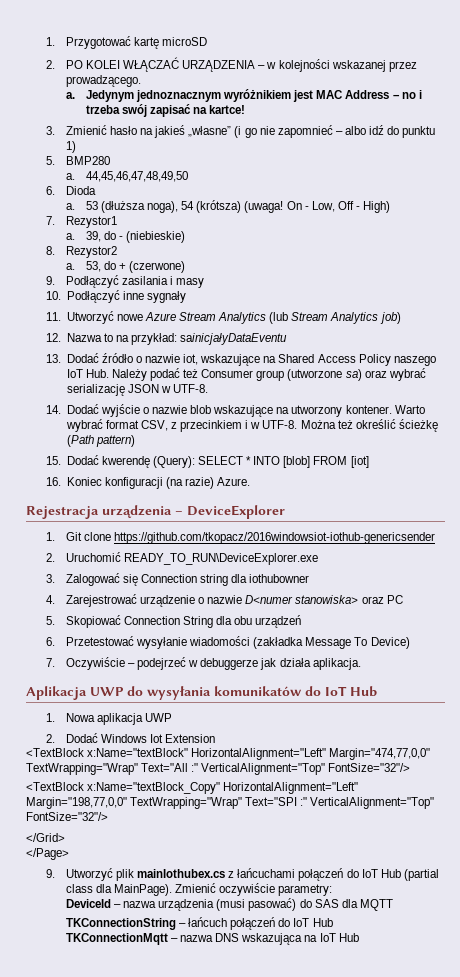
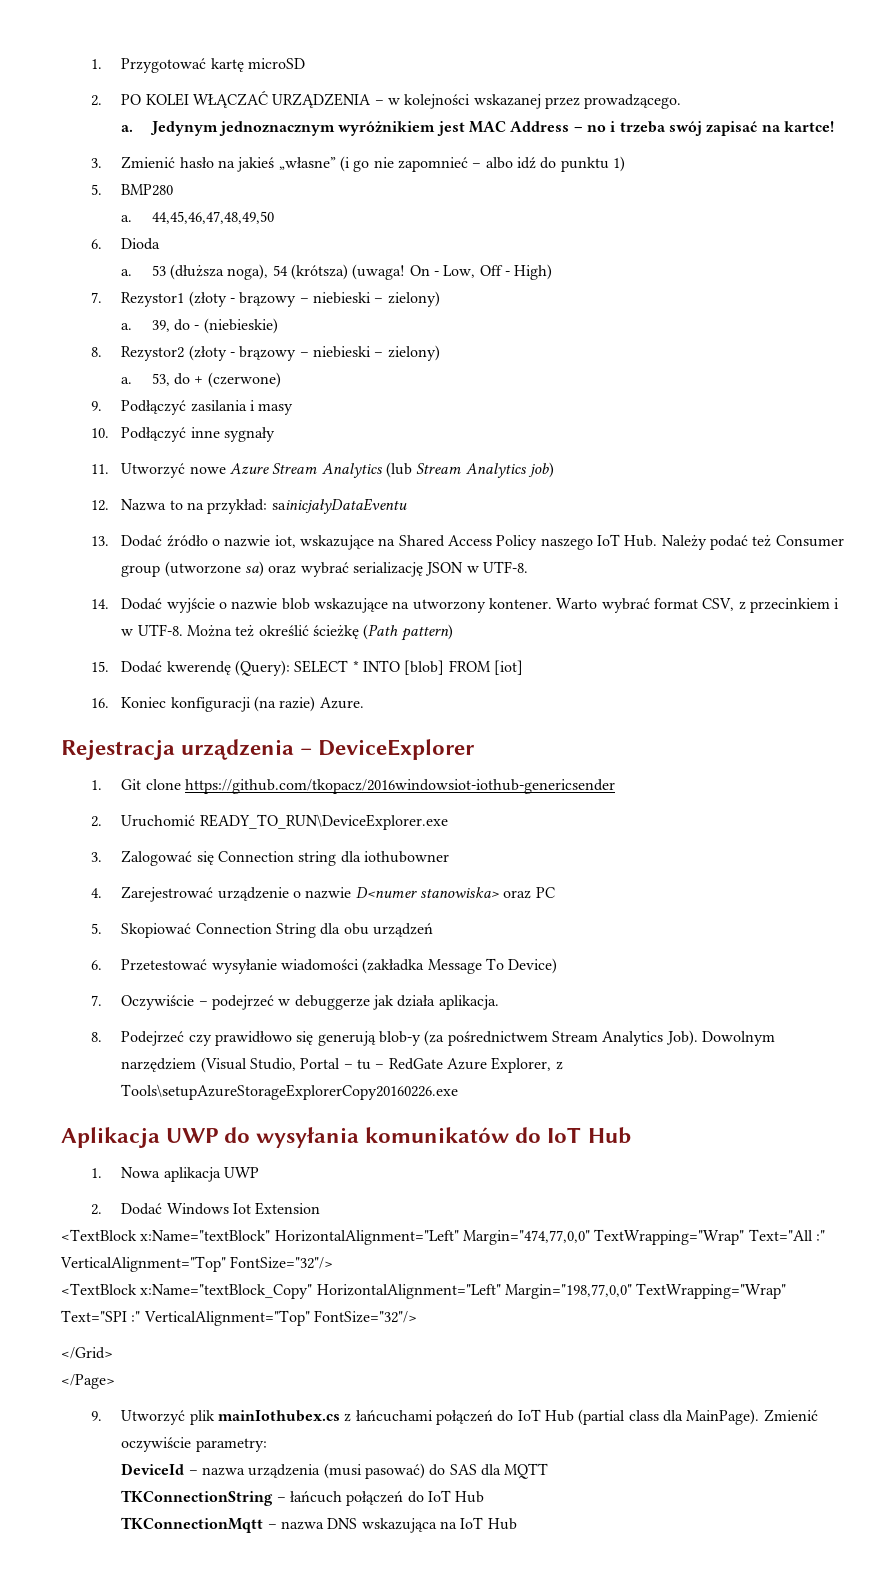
- 7. Rezystor1
+ 7. Rezystor1 (złoty - brązowy – niebieski – zielony)
- 8. Rezystor2
+ 8. Rezystor2 (złoty - brązowy – niebieski – zielony)
+ 8. Podejrzeć czy prawidłowo się generują blob-y (za pośrednictwem Stream Analytics Job). Dowolnym narzędziem (Visual Studio, Portal – tu – RedGate Azure Explorer, z Tools\setupAzureStorageExplorerCopy20160226.exe

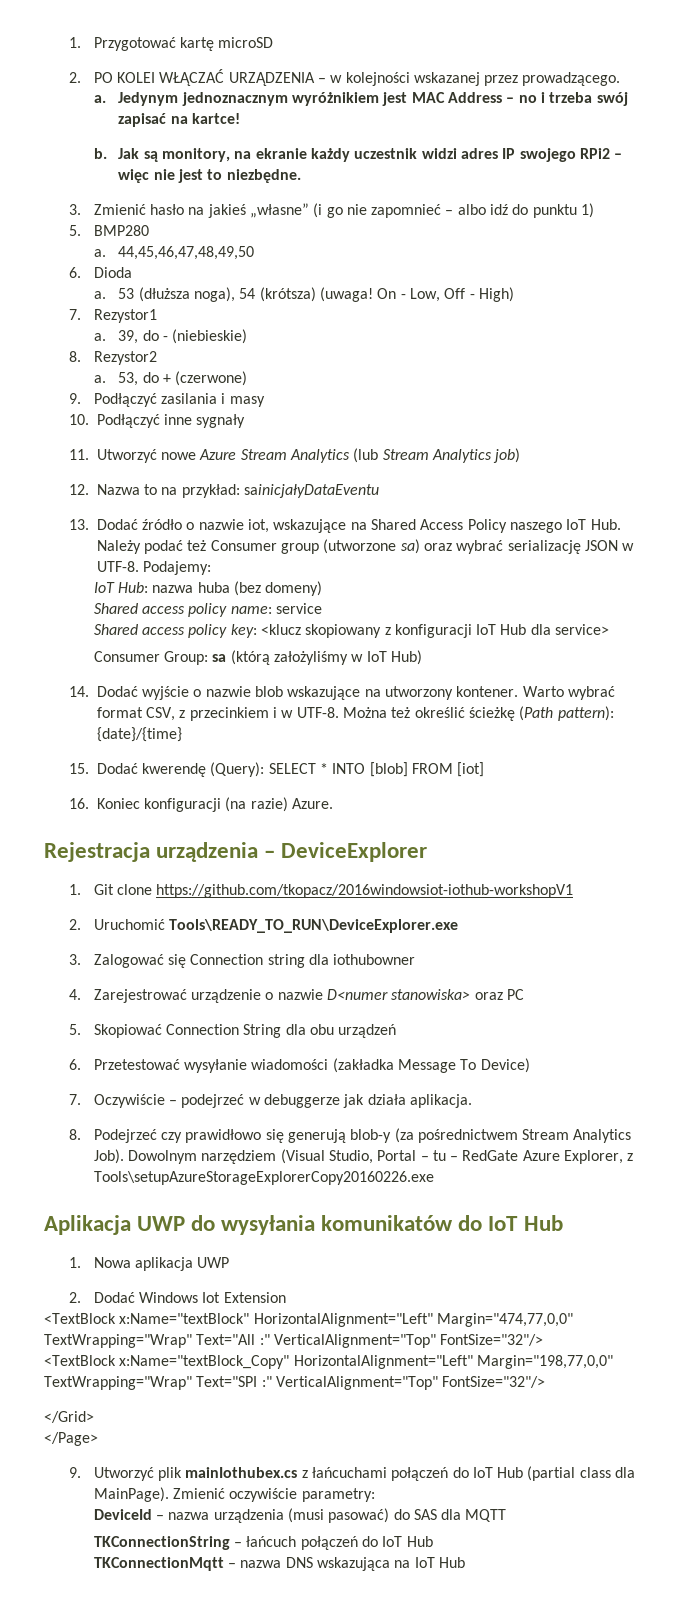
+ b. Jak są monitory, na ekranie każdy uczestnik widzi adres IP swojego RPi2 – więc nie jest to niezbędne.
- 7. Rezystor1 (złoty - brązowy – niebieski – zielony)
+ 7. Rezystor1
- 8. Rezystor2 (złoty - brązowy – niebieski – zielony)
+ 8. Rezystor2
+ Podajemy:
+ IoT Hub: nazwa huba (bez domeny)
+ Shared access policy name: service
+ Shared access policy key: <klucz skopiowany z konfiguracji IoT Hub dla service>
+ Consumer Group: sa (którą założyliśmy w IoT Hub)
- Można też określić ścieżkę (Path pattern)
+ Można też określić ścieżkę (Path pattern): {date}/{time}
- 1. Git clone https://github.com/tkopacz/2016windowsiot-iothub-genericsender
+ 1. Git clone https://github.com/tkopacz/2016windowsiot-iothub-workshopV1
- 2. Uruchomić READY_TO_RUN\DeviceExplorer.exe
+ 2. Uruchomić Tools\READY_TO_RUN\DeviceExplorer.exe

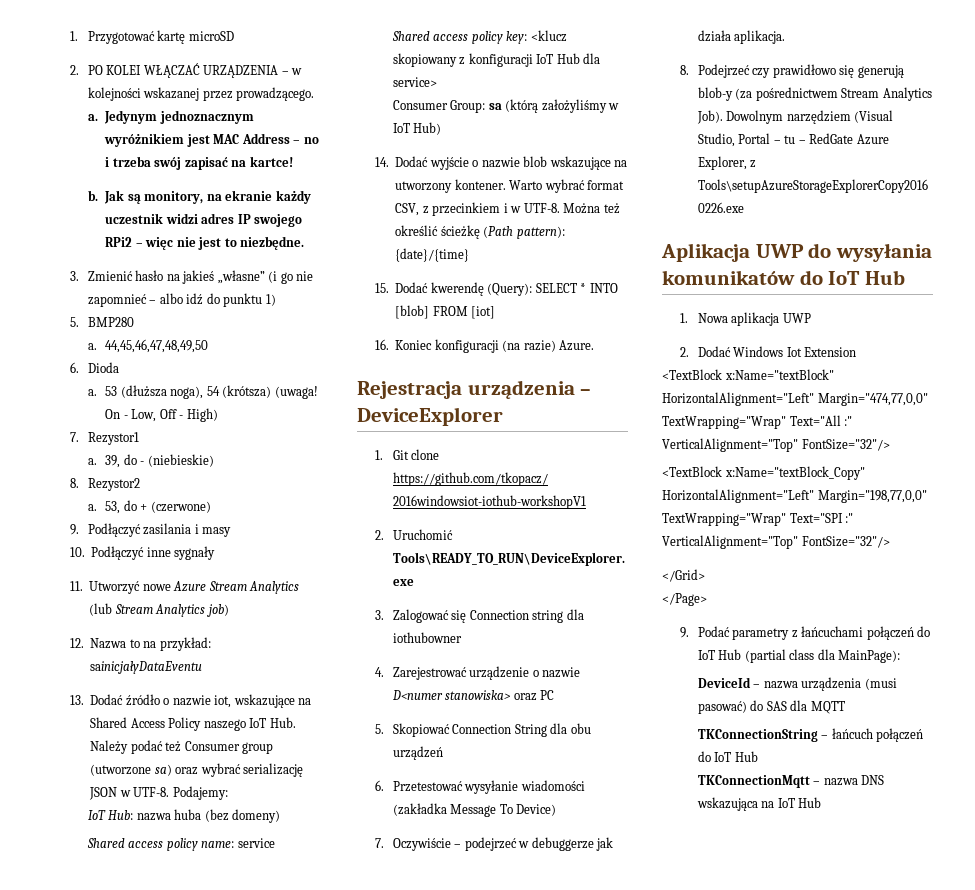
- 9. Utworzyć plik mainIothubex.cs z łańcuchami połączeń do IoT Hub (partial class dla MainPage). Zmienić oczywiście parametry:
+ 9. Podać parametry z łańcuchami połączeń do IoT Hub (partial class dla MainPage):

